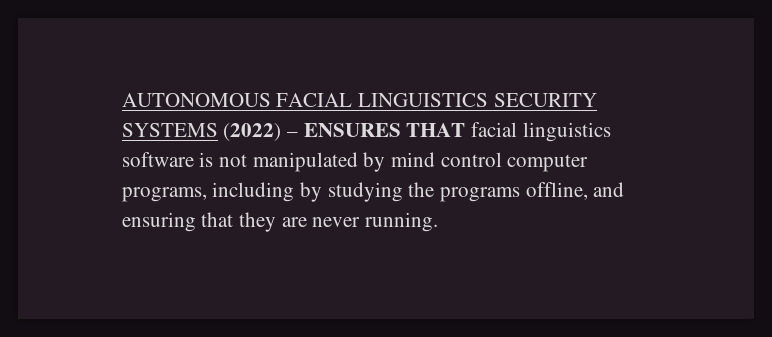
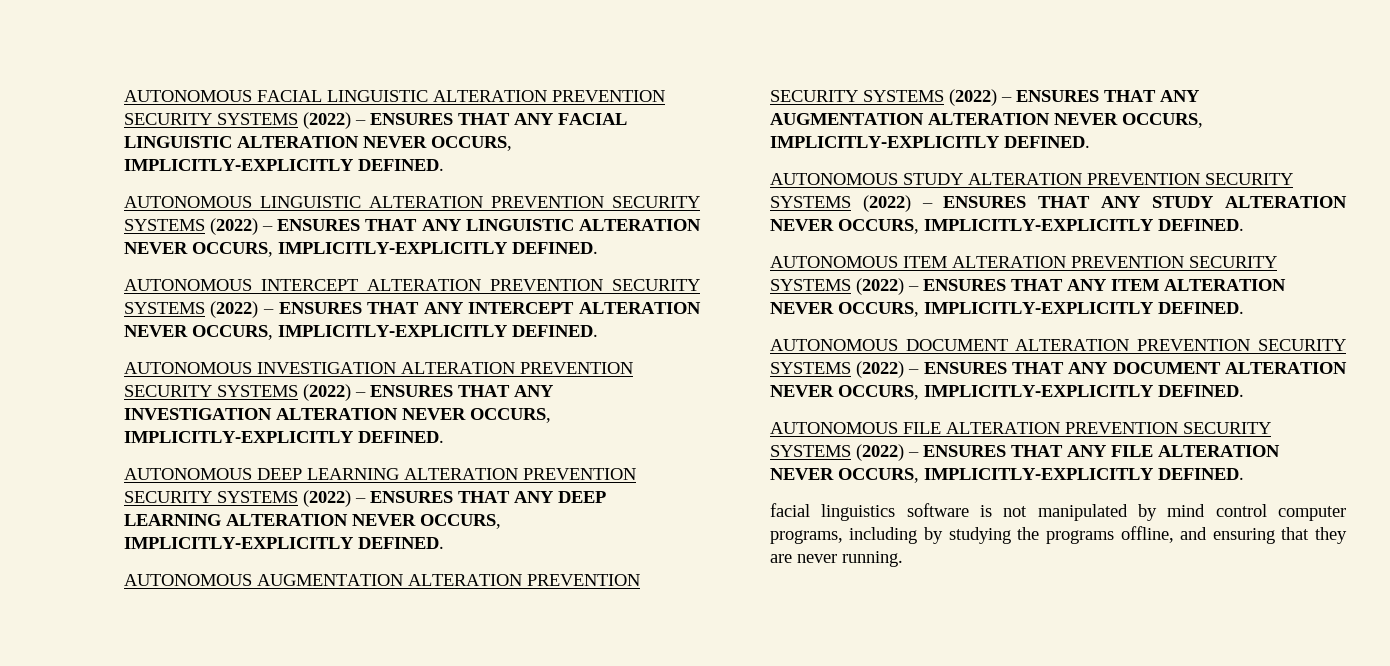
- AUTONOMOUS FACIAL LINGUISTICS SECURITY SYSTEMS (2022) – ENSURES THAT facial linguistics software is not manipulated by mind control computer programs, including by studying the programs offline, and ensuring that they are never running.
+ AUTONOMOUS FACIAL LINGUISTIC ALTERATION PREVENTION SECURITY SYSTEMS (2022) – ENSURES THAT ANY FACIAL LINGUISTIC ALTERATION NEVER OCCURS, IMPLICITLY-EXPLICITLY DEFINED.
+ AUTONOMOUS LINGUISTIC ALTERATION PREVENTION SECURITY SYSTEMS (2022) – ENSURES THAT ANY LINGUISTIC ALTERATION NEVER OCCURS, IMPLICITLY-EXPLICITLY DEFINED.
+ AUTONOMOUS INTERCEPT ALTERATION PREVENTION SECURITY SYSTEMS (2022) – ENSURES THAT ANY INTERCEPT ALTERATION NEVER OCCURS, IMPLICITLY-EXPLICITLY DEFINED.
+ AUTONOMOUS INVESTIGATION ALTERATION PREVENTION SECURITY SYSTEMS (2022) – ENSURES THAT ANY INVESTIGATION ALTERATION NEVER OCCURS, IMPLICITLY-EXPLICITLY DEFINED.
+ AUTONOMOUS DEEP LEARNING ALTERATION PREVENTION SECURITY SYSTEMS (2022) – ENSURES THAT ANY DEEP LEARNING ALTERATION NEVER OCCURS, IMPLICITLY-EXPLICITLY DEFINED.
+ AUTONOMOUS AUGMENTATION ALTERATION PREVENTION SECURITY SYSTEMS (2022) – ENSURES THAT ANY AUGMENTATION ALTERATION NEVER OCCURS, IMPLICITLY-EXPLICITLY DEFINED.
+ AUTONOMOUS STUDY ALTERATION PREVENTION SECURITY SYSTEMS (2022) – ENSURES THAT ANY STUDY ALTERATION NEVER OCCURS, IMPLICITLY-EXPLICITLY DEFINED.
+ AUTONOMOUS ITEM ALTERATION PREVENTION SECURITY SYSTEMS (2022) – ENSURES THAT ANY ITEM ALTERATION NEVER OCCURS, IMPLICITLY-EXPLICITLY DEFINED.
+ AUTONOMOUS DOCUMENT ALTERATION PREVENTION SECURITY SYSTEMS (2022) – ENSURES THAT ANY DOCUMENT ALTERATION NEVER OCCURS, IMPLICITLY-EXPLICITLY DEFINED.
+ AUTONOMOUS FILE ALTERATION PREVENTION SECURITY SYSTEMS (2022) – ENSURES THAT ANY FILE ALTERATION NEVER OCCURS, IMPLICITLY-EXPLICITLY DEFINED.
+ facial linguistics software is not manipulated by mind control computer programs, including by studying the programs offline, and ensuring that they are never running.

